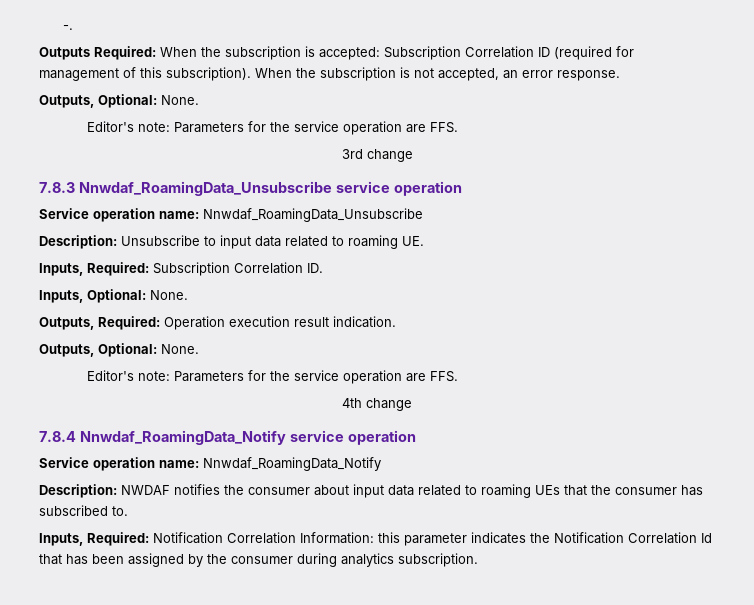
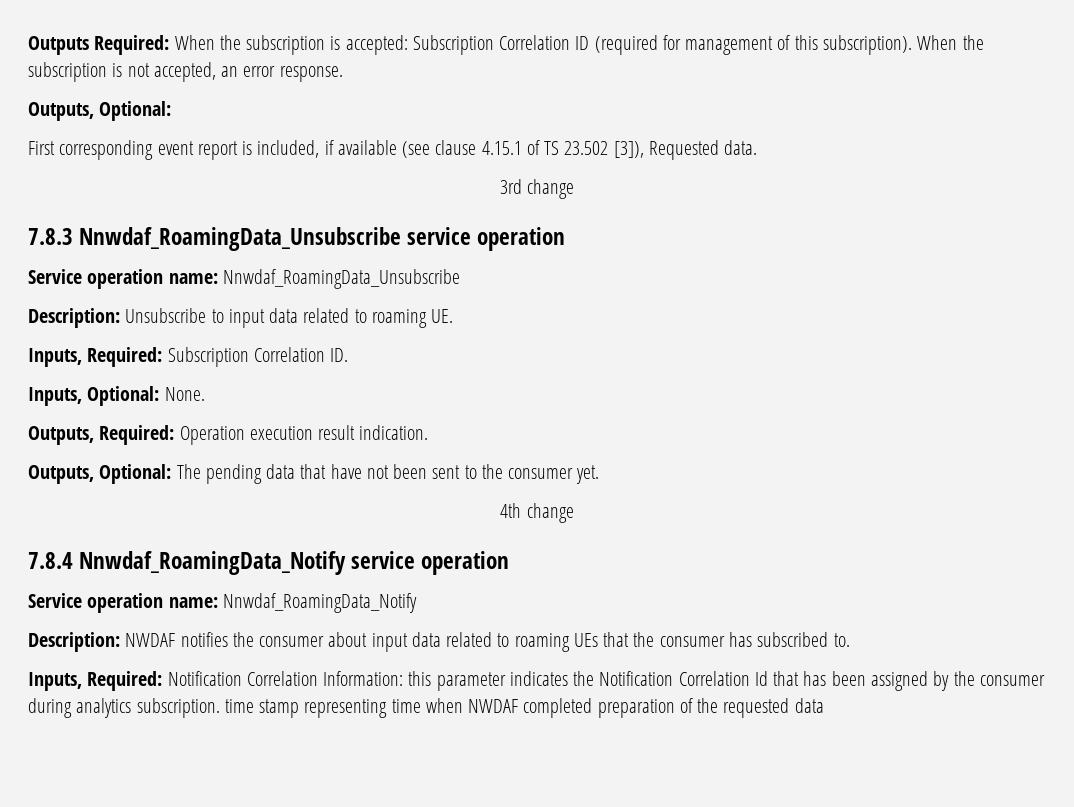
- -.
  When the subscription is not accepted, an error response.
- Outputs, Optional: None.
- Editor's note: Parameters for the service operation are FFS.
+ Outputs, Optional:
+ First corresponding event report is included, if available (see clause 4.15.1 of TS 23.502 [3]), Requested data.
  Outputs, Required: Operation execution result indication.
- Outputs, Optional: None.
- Editor's note: Parameters for the service operation are FFS.
+ Outputs, Optional: The pending data that have not been sent to the consumer yet.
- Inputs, Required: Notification Correlation Information: this parameter indicates the Notification Correlation Id that has been assigned by the consumer during analytics subscription.
+ Inputs, Required: Notification Correlation Information: this parameter indicates the Notification Correlation Id that has been assigned by the consumer during analytics subscription. time stamp representing time when NWDAF completed preparation of the requested data

